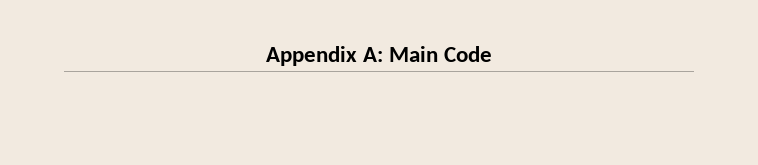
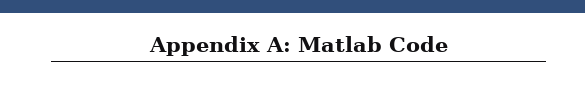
- Appendix A: Main Code
+ Appendix A: Matlab Code

